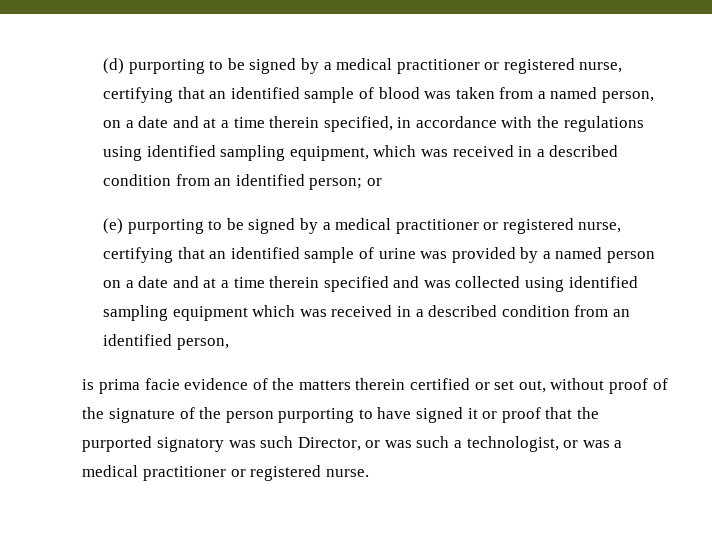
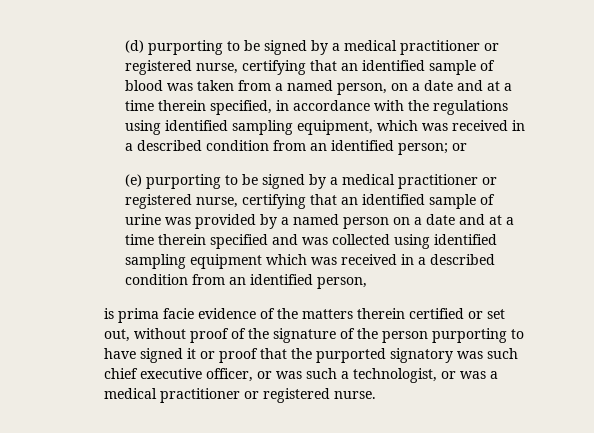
- is prima facie evidence of the matters therein certified or set out, without proof of the signature of the person purporting to have signed it or proof that the purported signatory was such Director, or was such a technologist, or was a medical practitioner or registered nurse.
+ is prima facie evidence of the matters therein certified or set out, without proof of the signature of the person purporting to have signed it or proof that the purported signatory was such chief executive officer, or was such a technologist, or was a medical practitioner or registered nurse.

